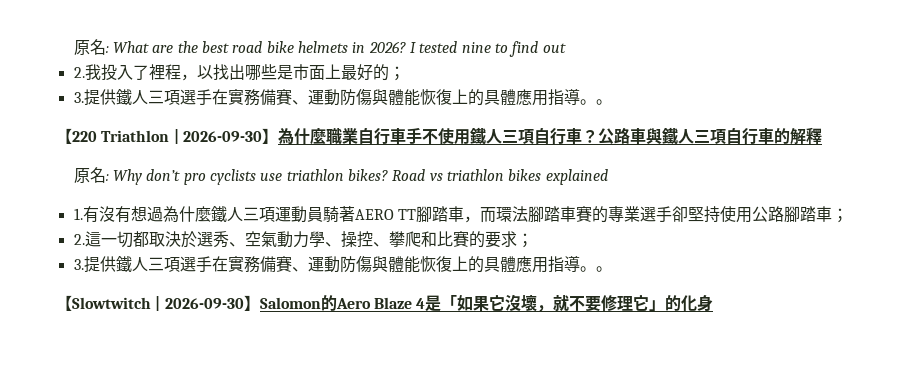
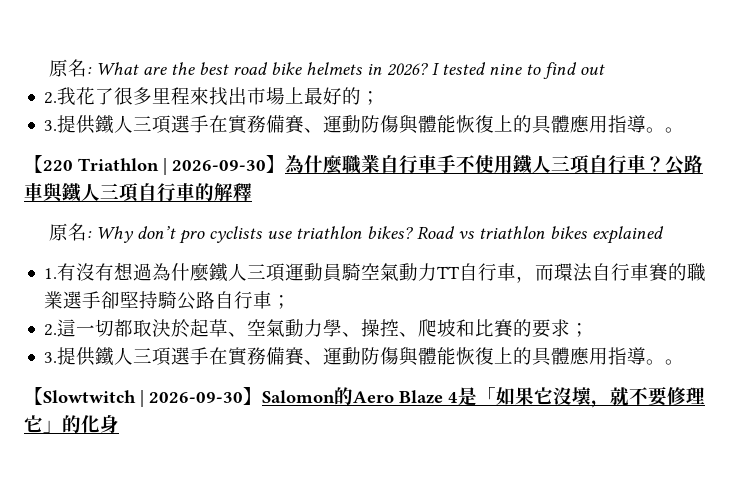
- 2.我投入了裡程，以找出哪些是市面上最好的；
+ 2.我花了很多里程來找出市場上最好的；
- 1.有沒有想過為什麼鐵人三項運動員騎著AERO TT腳踏車，而環法腳踏車賽的專業選手卻堅持使用公路腳踏車；
+ 1.有沒有想過為什麼鐵人三項運動員騎空氣動力TT自行車，而環法自行車賽的職業選手卻堅持騎公路自行車；
- 2.這一切都取決於選秀、空氣動力學、操控、攀爬和比賽的要求；
+ 2.這一切都取決於起草、空氣動力學、操控、爬坡和比賽的要求；

